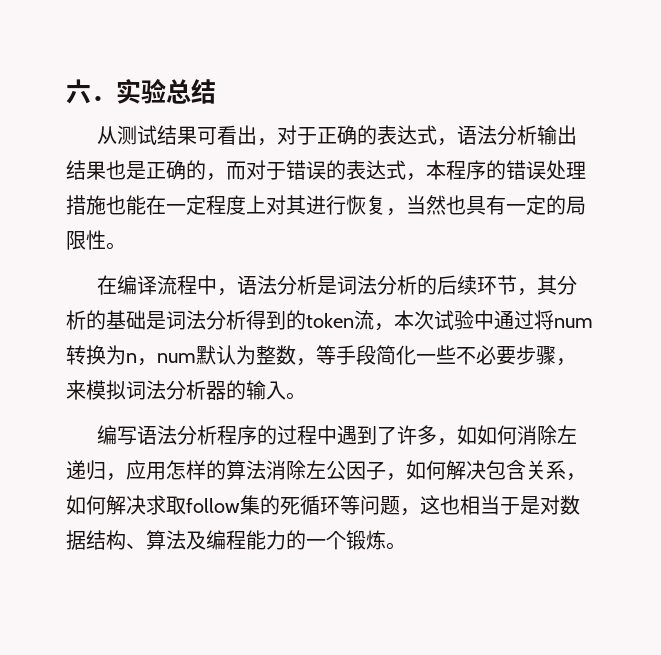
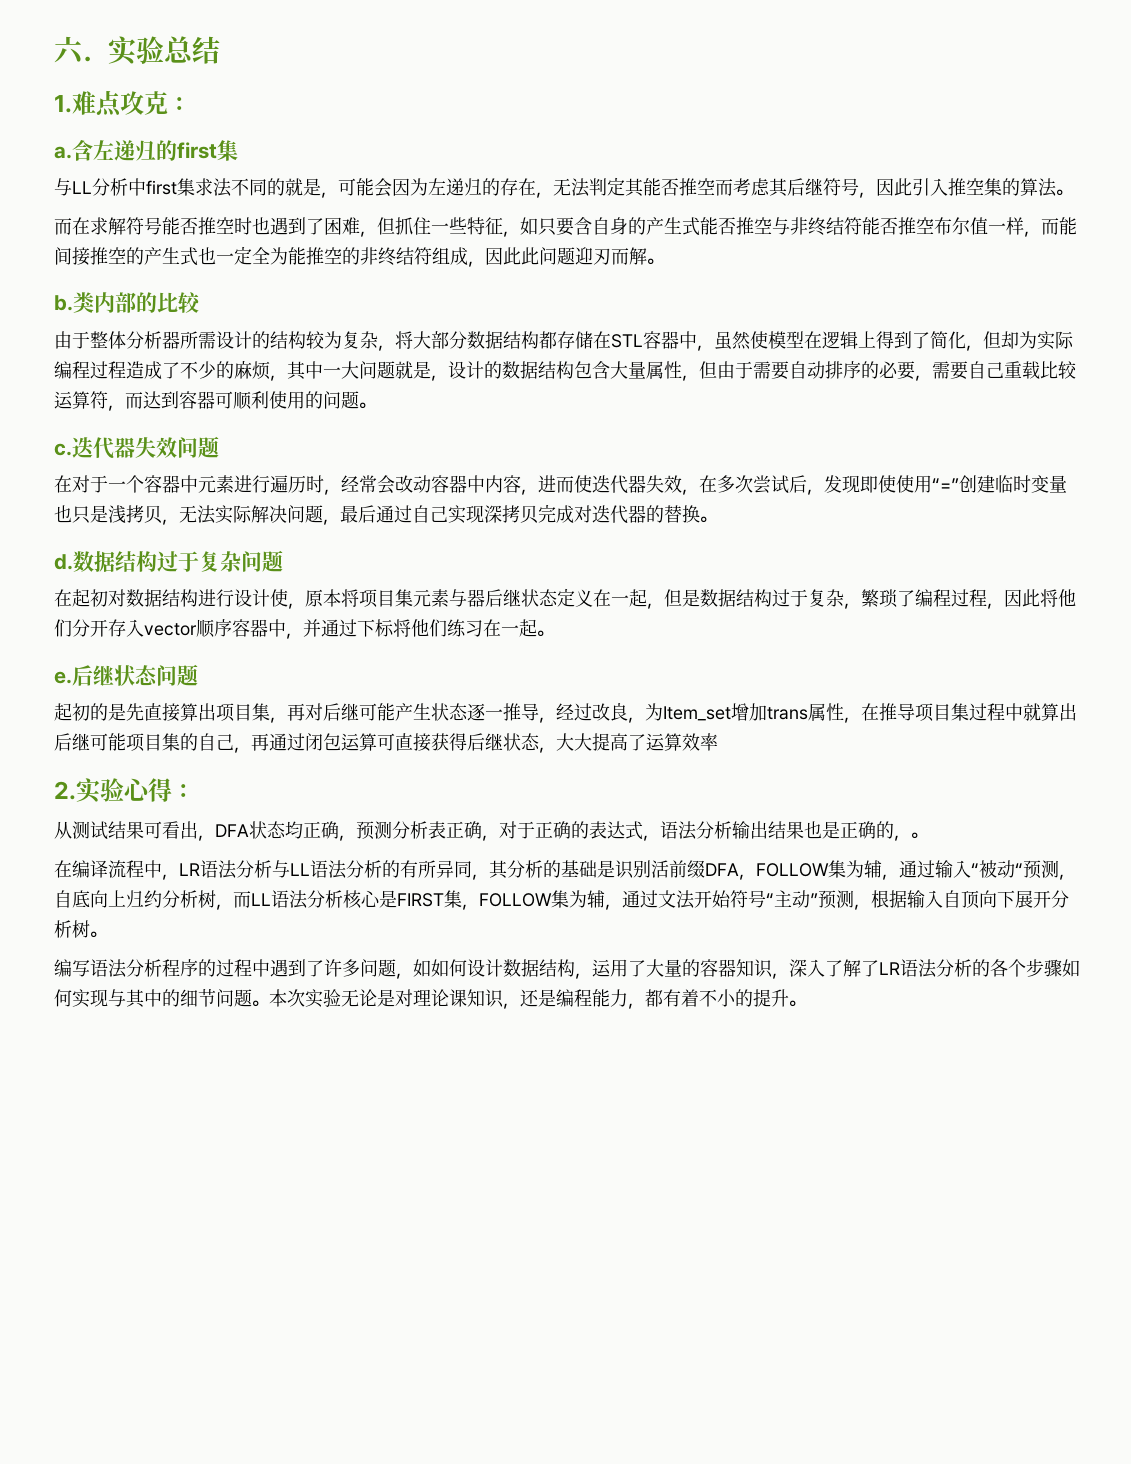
+ 1.难点攻克：
+ a.含左递归的first集
+ 与LL分析中first集求法不同的就是，可能会因为左递归的存在，无法判定其能否推空而考虑其后继符号，因此引入推空集的算法。
+ 而在求解符号能否推空时也遇到了困难，但抓住一些特征，如只要含自身的产生式能否推空与非终结符能否推空布尔值一样，而能间接推空的产生式也一定全为能推空的非终结符组成，因此此问题迎刃而解。
+ b.类内部的比较
+ 由于整体分析器所需设计的结构较为复杂，将大部分数据结构都存储在STL容器中，虽然使模型在逻辑上得到了简化，但却为实际编程过程造成了不少的麻烦，其中一大问题就是，设计的数据结构包含大量属性，但由于需要自动排序的必要，需要自己重载比较运算符，而达到容器可顺利使用的问题。
+ c.迭代器失效问题
+ 在对于一个容器中元素进行遍历时，经常会改动容器中内容，进而使迭代器失效，在多次尝试后，发现即使使用“=”创建临时变量也只是浅拷贝，无法实际解决问题，最后通过自己实现深拷贝完成对迭代器的替换。
+ d.数据结构过于复杂问题
+ 在起初对数据结构进行设计使，原本将项目集元素与器后继状态定义在一起，但是数据结构过于复杂，繁琐了编程过程，因此将他们分开存入vector顺序容器中，并通过下标将他们练习在一起。
+ e.后继状态问题
+ 起初的是先直接算出项目集，再对后继可能产生状态逐一推导，经过改良，为Item_set增加trans属性，在推导项目集过程中就算出后继可能项目集的自己，再通过闭包运算可直接获得后继状态，大大提高了运算效率
+ 2.实验心得：
- 从测试结果可看出，对于正确的表达式，语法分析输出结果也是正确的，而对于错误的表达式，本程序的错误处理措施也能在一定程度上对其进行恢复，当然也具有一定的局限性。
+ 从测试结果可看出，DFA状态均正确，预测分析表正确，对于正确的表达式，语法分析输出结果也是正确的，。
- 在编译流程中，语法分析是词法分析的后续环节，其分析的基础是词法分析得到的token流，本次试验中通过将num转换为n，num默认为整数，等手段简化一些不必要步骤，来模拟词法分析器的输入。
+ 在编译流程中，LR语法分析与LL语法分析的有所异同，其分析的基础是识别活前缀DFA，FOLLOW集为辅，通过输入“被动“预测，自底向上归约分析树，而LL语法分析核心是FIRST集，FOLLOW集为辅，通过文法开始符号“主动”预测，根据输入自顶向下展开分析树。
- 编写语法分析程序的过程中遇到了许多，如如何消除左递归，应用怎样的算法消除左公因子，如何解决包含关系，如何解决求取follow集的死循环等问题，这也相当于是对数据结构、算法及编程能力的一个锻炼。
+ 编写语法分析程序的过程中遇到了许多问题，如如何设计数据结构，运用了大量的容器知识，深入了解了LR语法分析的各个步骤如何实现与其中的细节问题。本次实验无论是对理论课知识，还是编程能力，都有着不小的提升。

